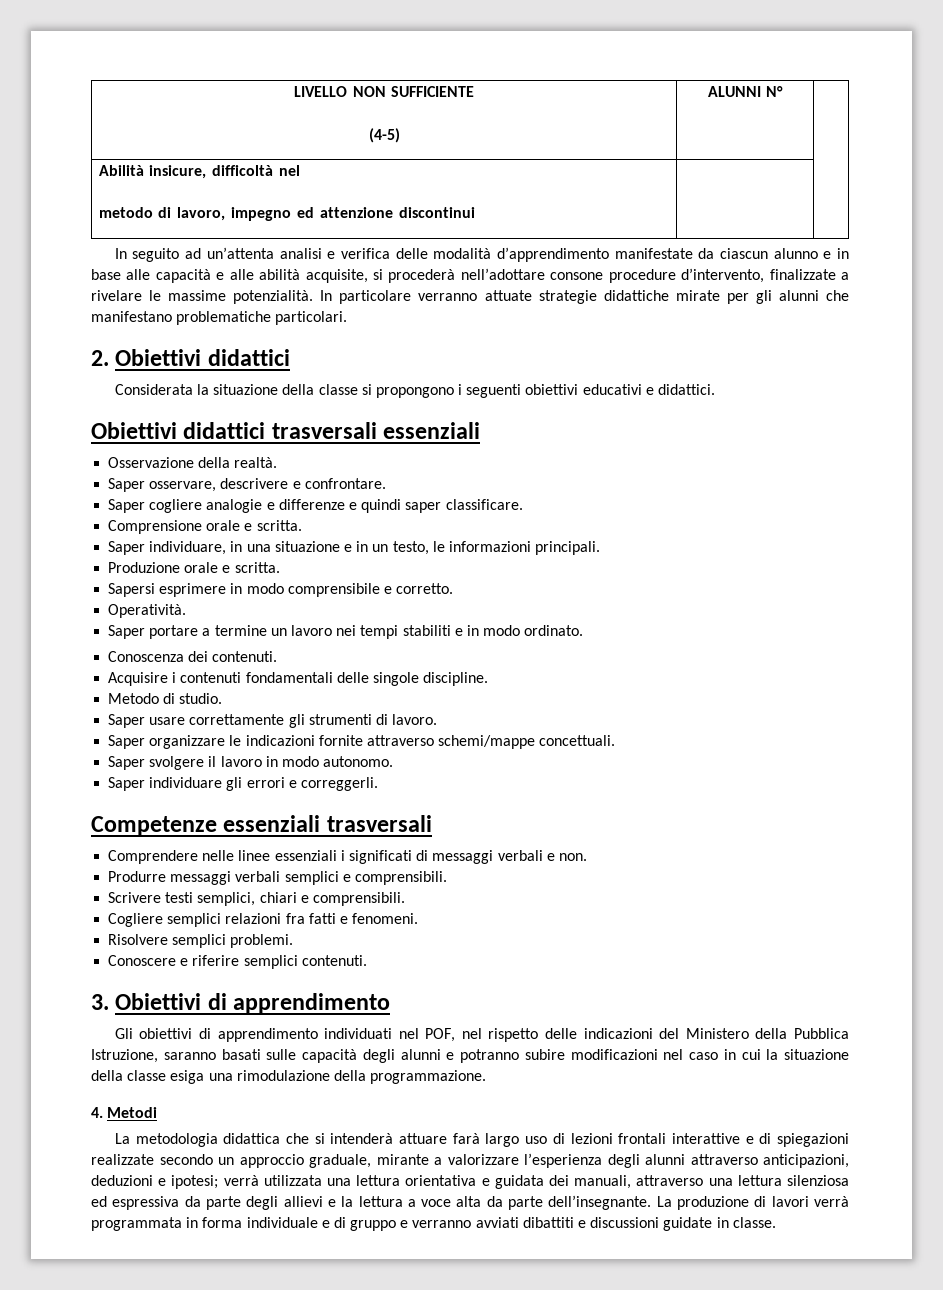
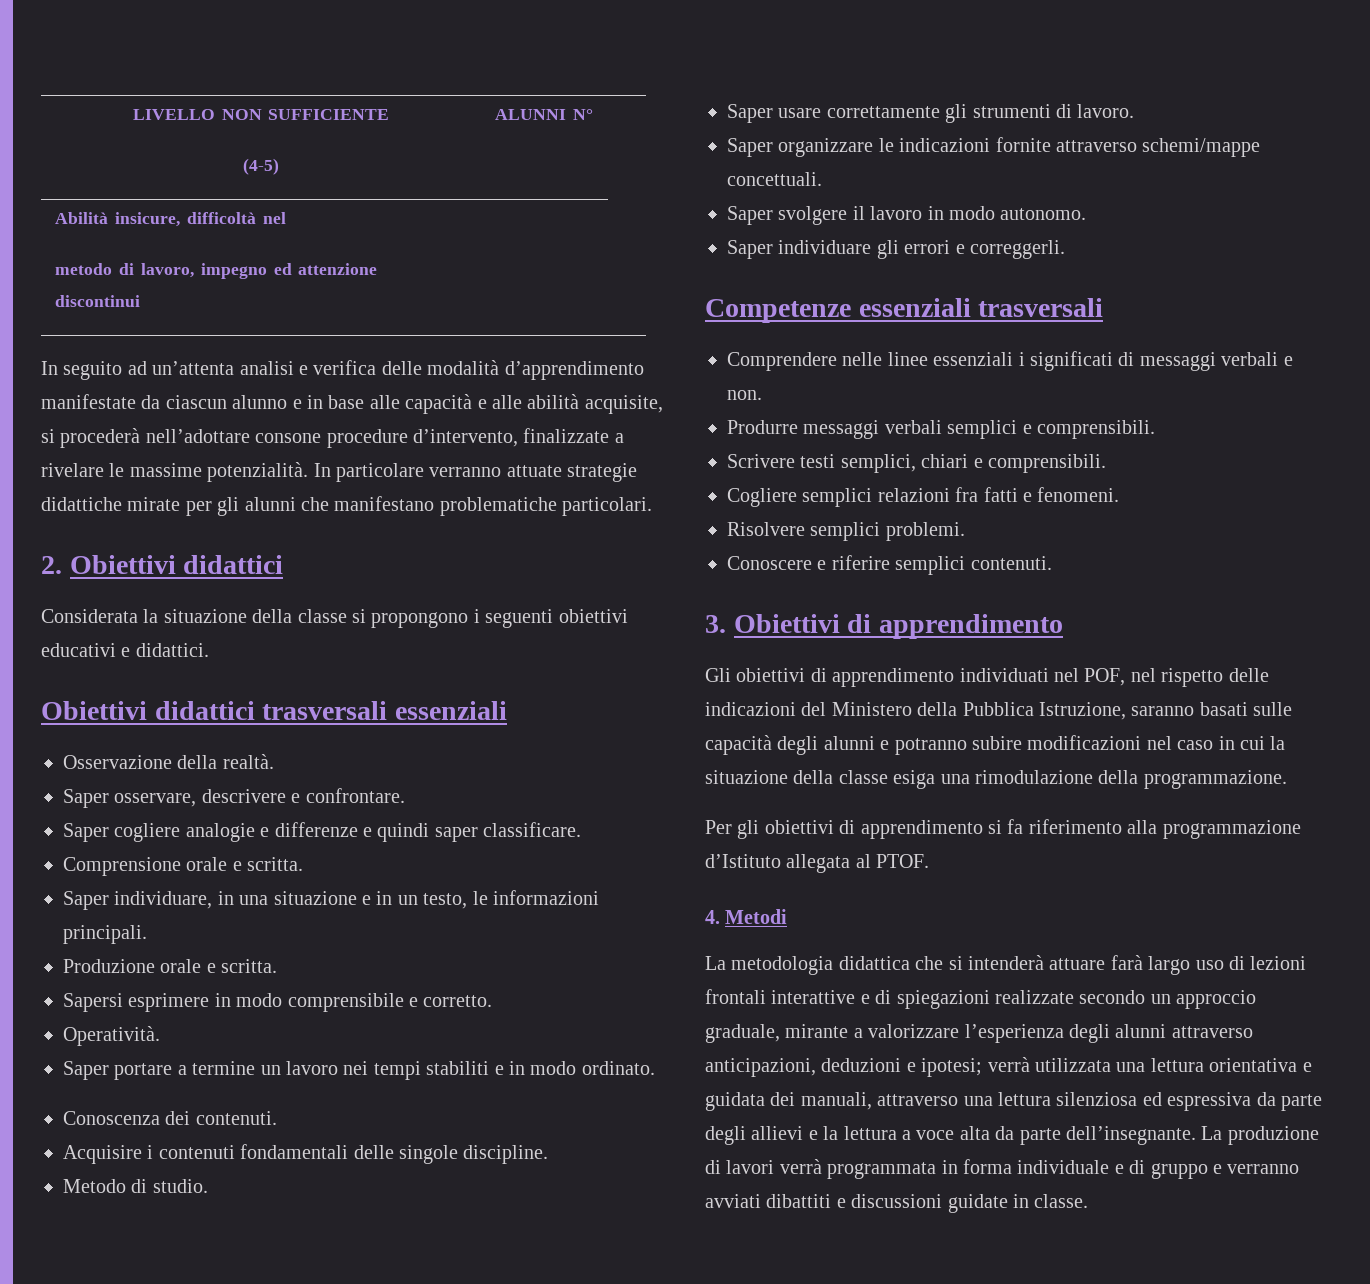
+ Per gli obiettivi di apprendimento si fa riferimento alla programmazione d’Istituto allegata al PTOF.

